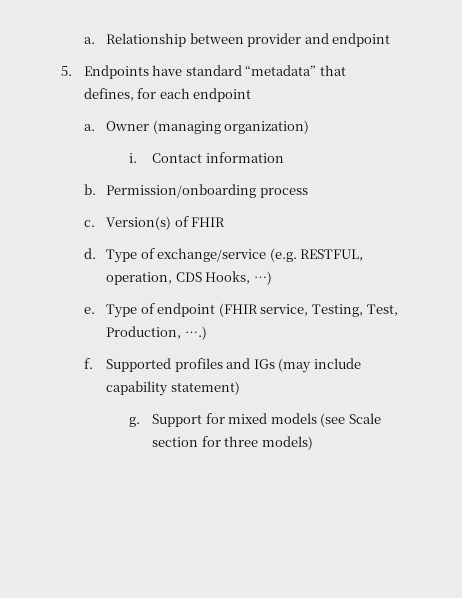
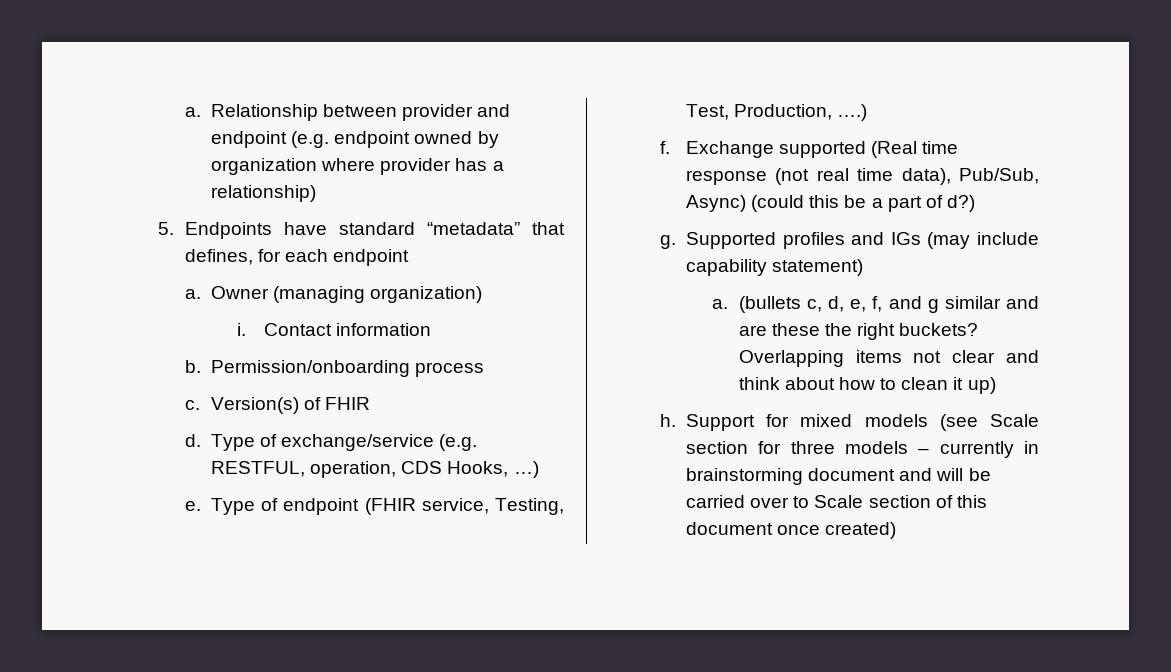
- Relationship between provider and endpoint
+ Relationship between provider and endpoint (e.g. endpoint owned by organization where provider has a relationship)
+ Exchange supported (Real time response (not real time data), Pub/Sub, Async) (could this be a part of d?)
+ g.
- g.
+ a. (bullets c, d, e, f, and g similar and are these the right buckets? Overlapping items not clear and think about how to clean it up)
+ h.
- Support for mixed models (see Scale section for three models)
+ Support for mixed models (see Scale section for three models – currently in brainstorming document and will be carried over to Scale section of this document once created)

